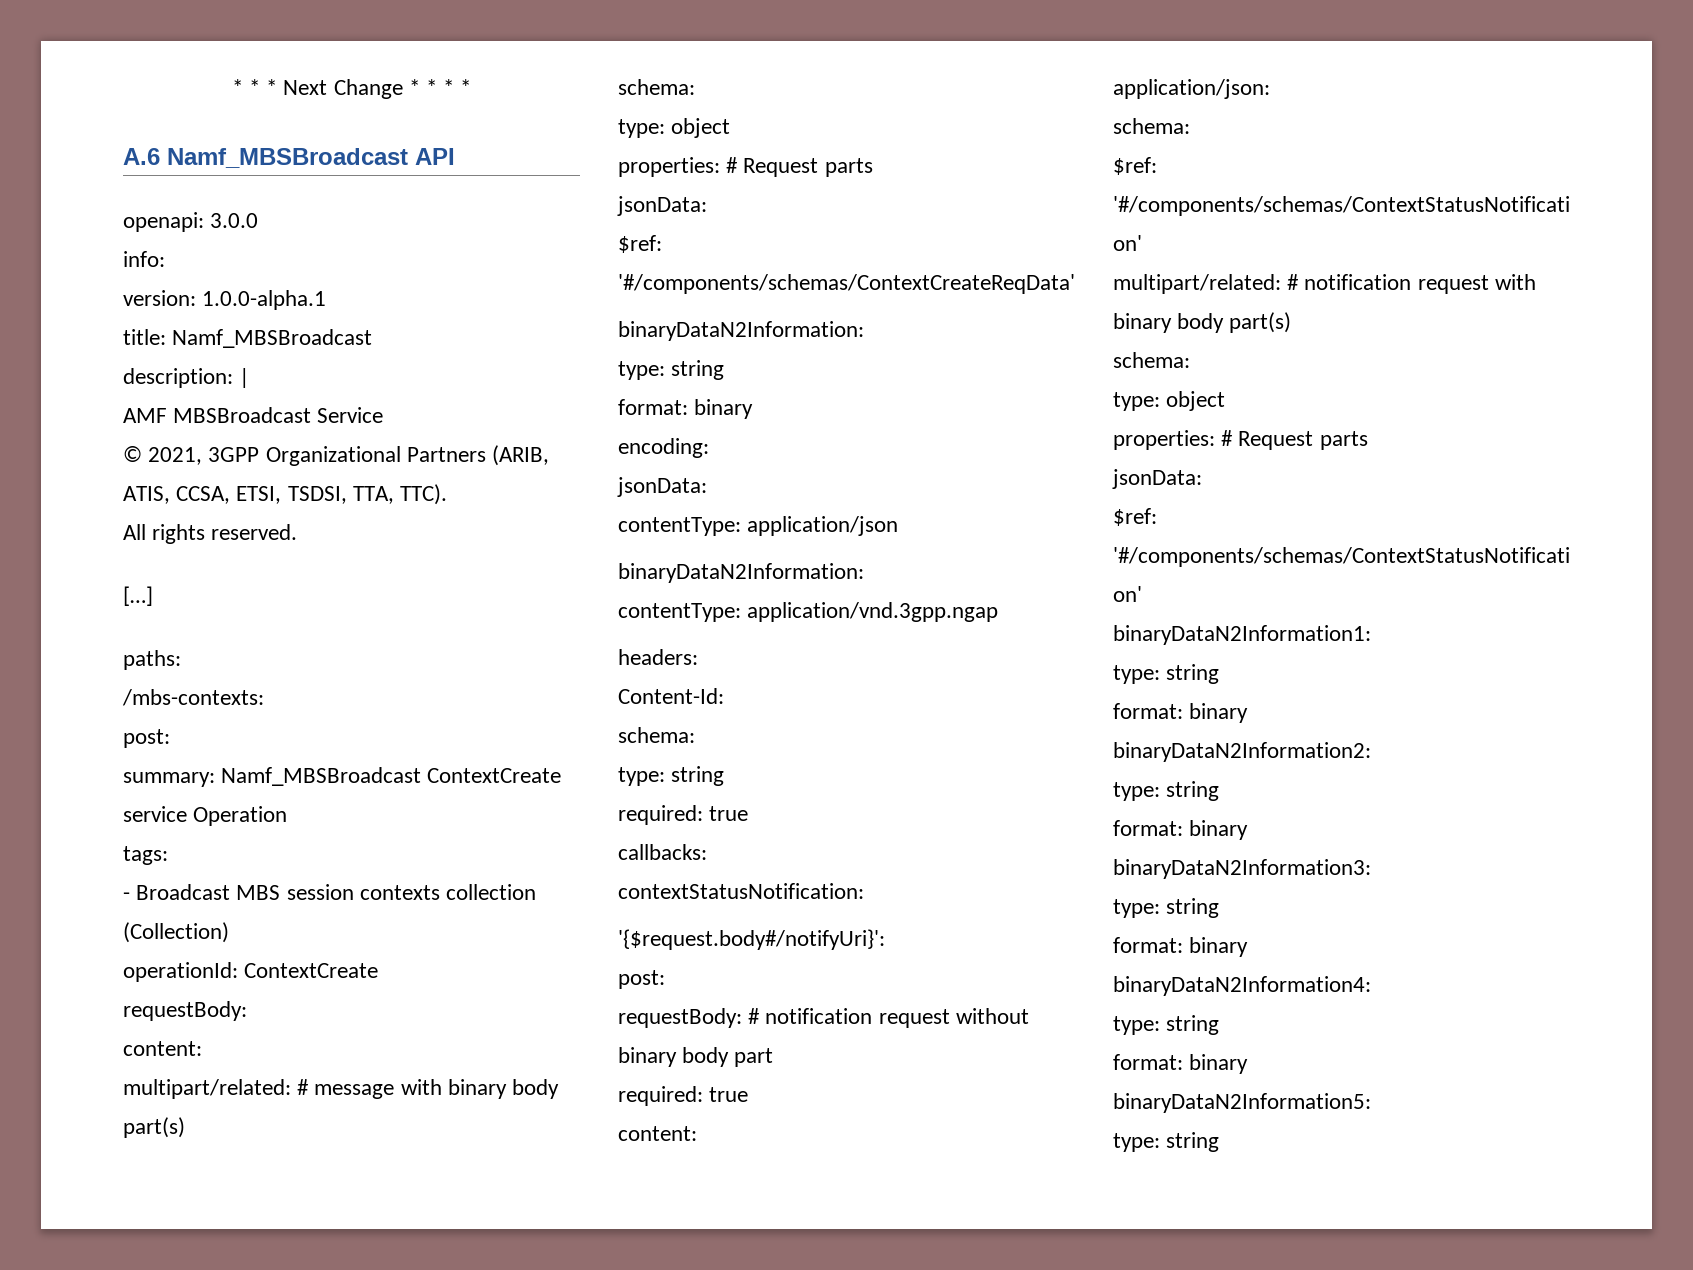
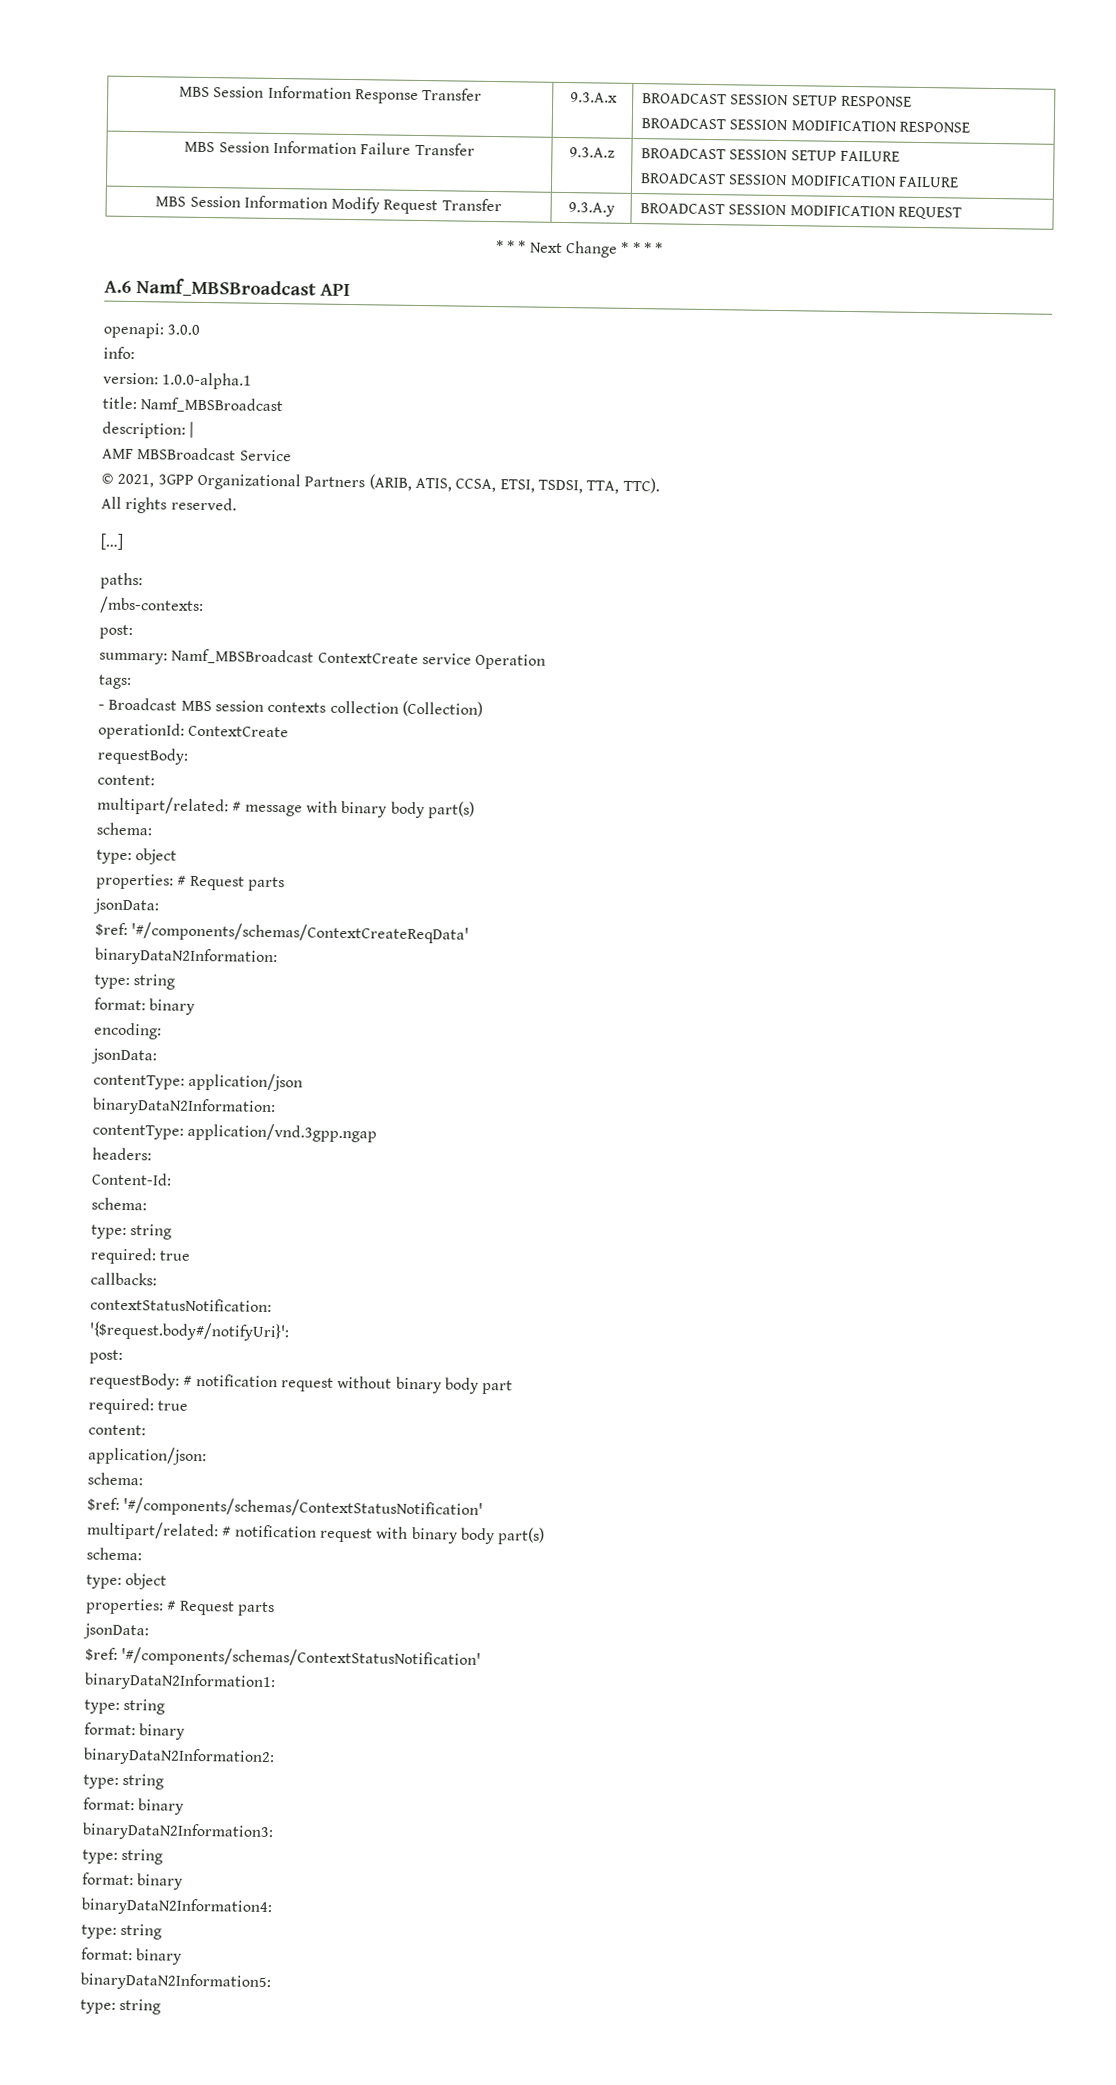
+ MBS Session Information Response Transfer | 9.3.A.x | BROADCAST SESSION SETUP RESPONSE
+ BROADCAST SESSION MODIFICATION RESPONSE
+ MBS Session Information Failure Transfer | 9.3.A.z | BROADCAST SESSION SETUP FAILURE
+ BROADCAST SESSION MODIFICATION FAILURE
+ MBS Session Information Modify Request Transfer | 9.3.A.y | BROADCAST SESSION MODIFICATION REQUEST

